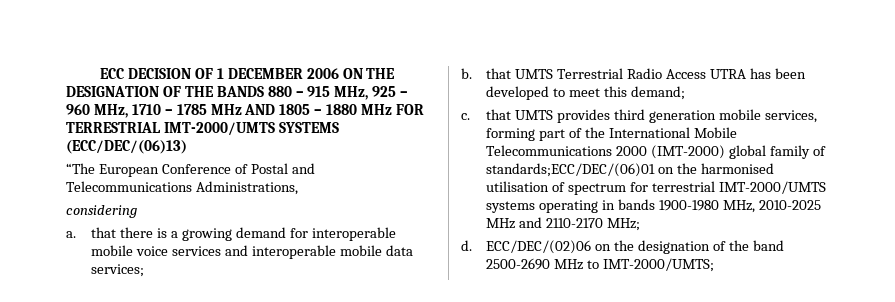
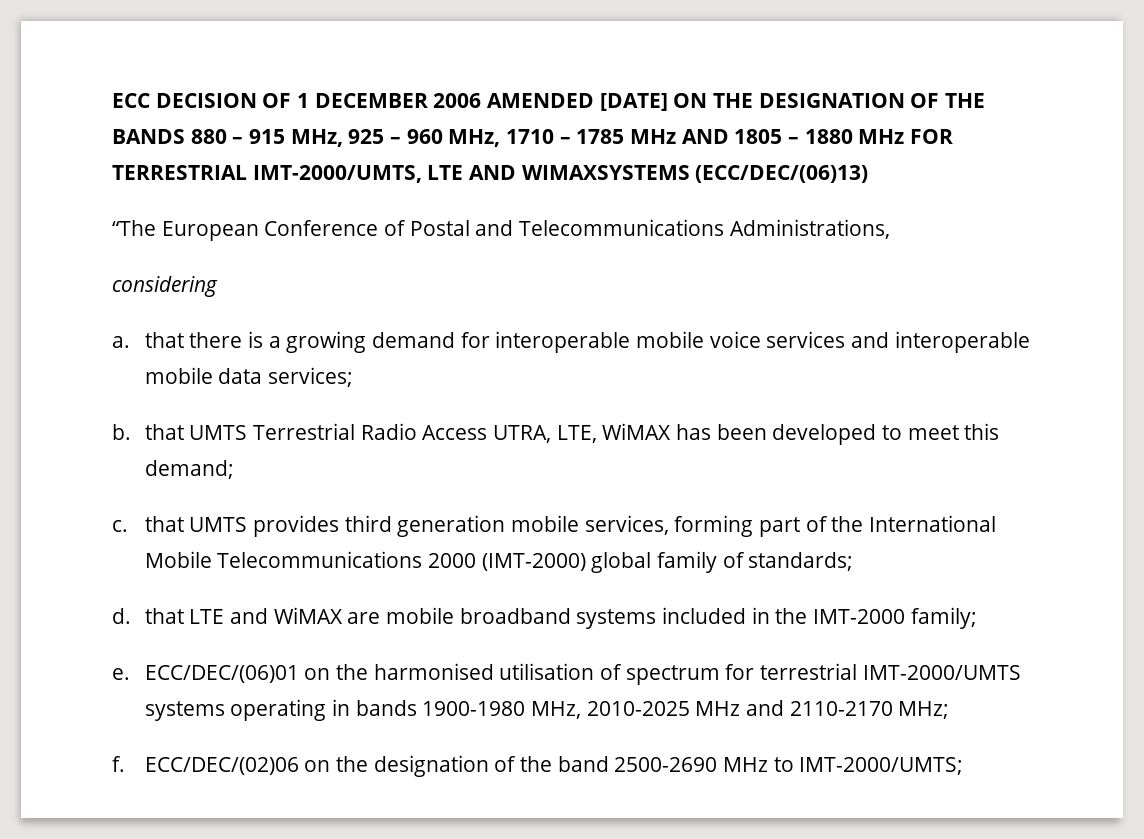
- ECC DECISION OF 1 DECEMBER 2006 ON THE DESIGNATION OF THE BANDS 880 – 915 MHz, 925 – 960 MHz, 1710 – 1785 MHz AND 1805 – 1880 MHz FOR TERRESTRIAL IMT-2000/UMTS SYSTEMS (ECC/DEC/(06)13)
+ ECC DECISION OF 1 DECEMBER 2006 AMENDED [DATE] ON THE DESIGNATION OF THE BANDS 880 – 915 MHz, 925 – 960 MHz, 1710 – 1785 MHz AND 1805 – 1880 MHz FOR TERRESTRIAL IMT-2000/UMTS, LTE AND WIMAXSYSTEMS (ECC/DEC/(06)13)
- b. that UMTS Terrestrial Radio Access UTRA has been developed to meet this demand;
+ b. that UMTS Terrestrial Radio Access UTRA, LTE, WiMAX has been developed to meet this demand;
- c. that UMTS provides third generation mobile services, forming part of the International Mobile Telecommunications 2000 (IMT-2000) global family of standards;ECC/DEC/(06)01 on the harmonised utilisation of spectrum for terrestrial IMT-2000/UMTS systems operating in bands 1900-1980 MHz, 2010-2025 MHz and 2110-2170 MHz;
+ c. that UMTS provides third generation mobile services, forming part of the International Mobile Telecommunications 2000 (IMT-2000) global family of standards;
+ d. that LTE and WiMAX are mobile broadband systems included in the IMT-2000 family;
+ e. ECC/DEC/(06)01 on the harmonised utilisation of spectrum for terrestrial IMT-2000/UMTS systems operating in bands 1900-1980 MHz, 2010-2025 MHz and 2110-2170 MHz;
- d.
+ f.

